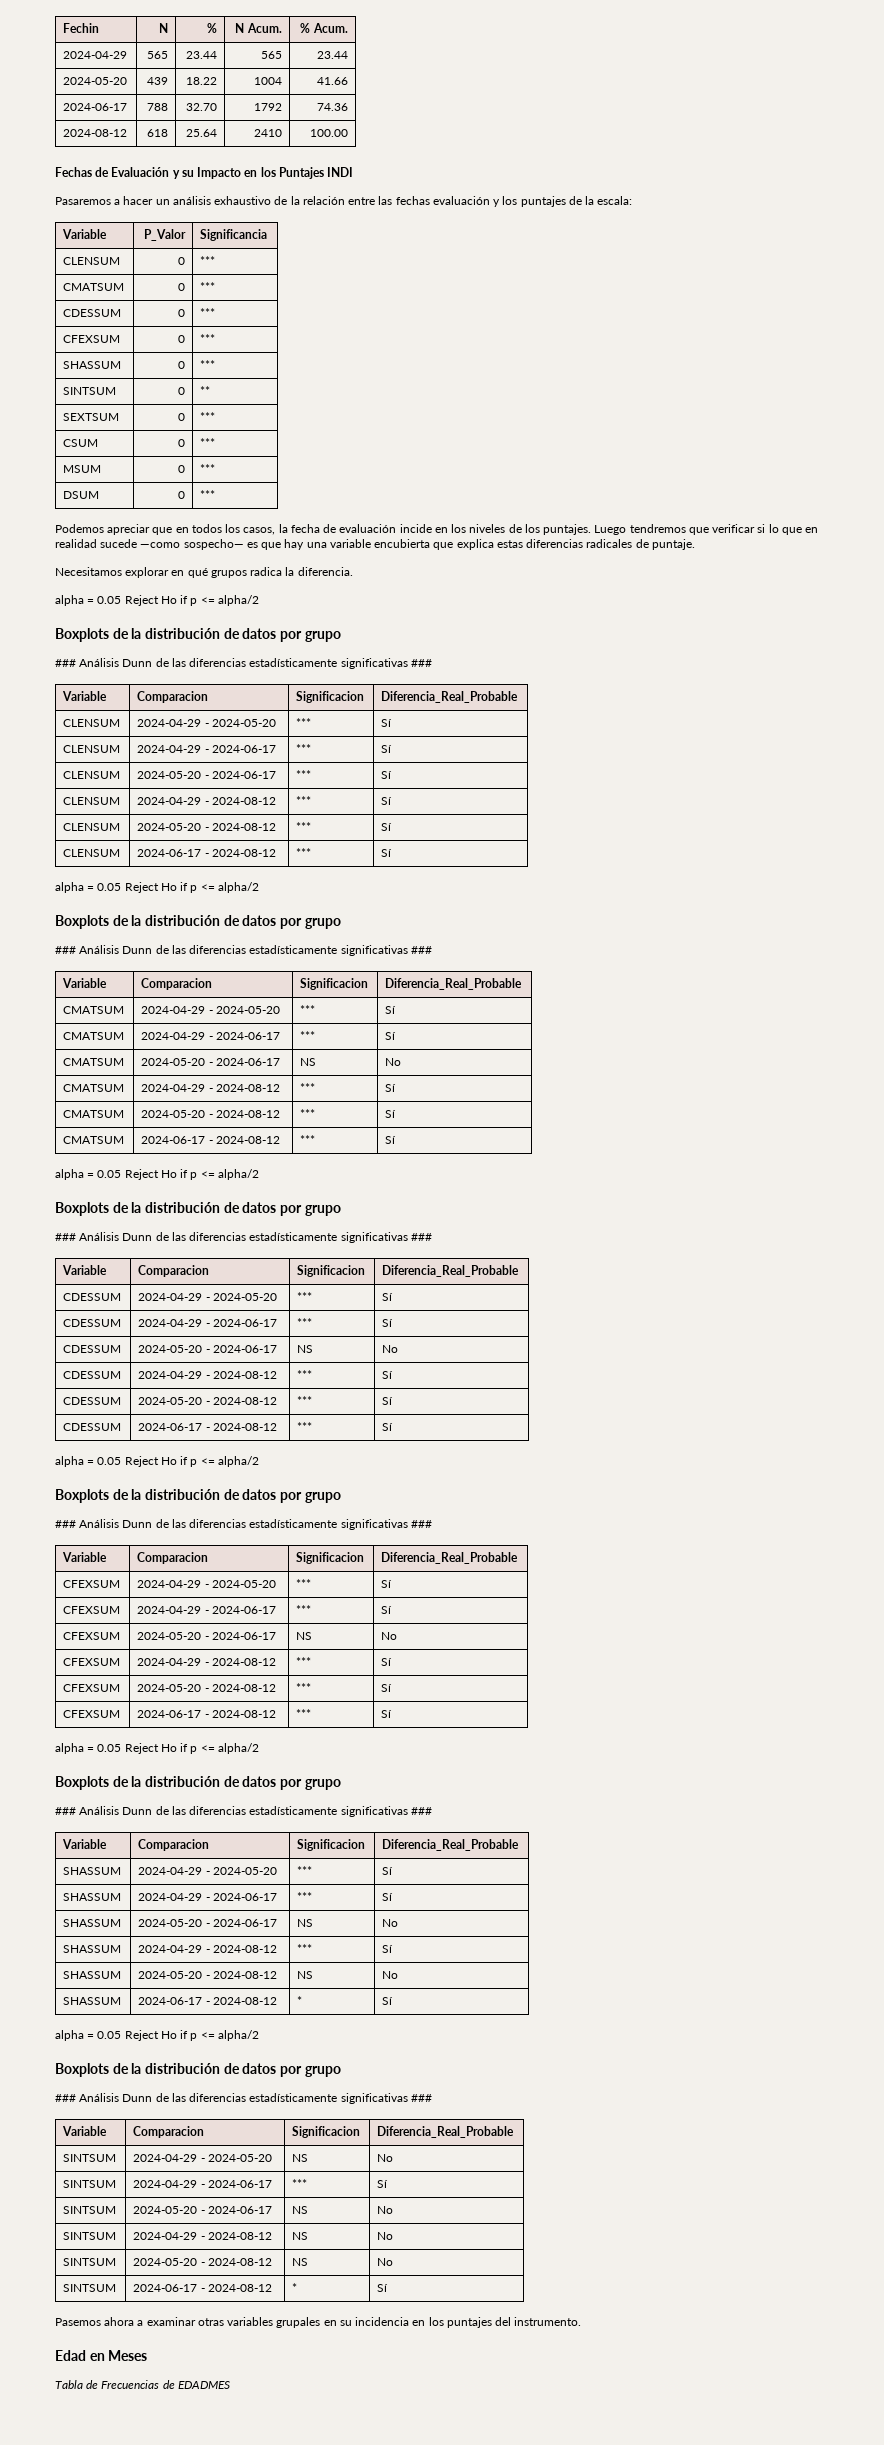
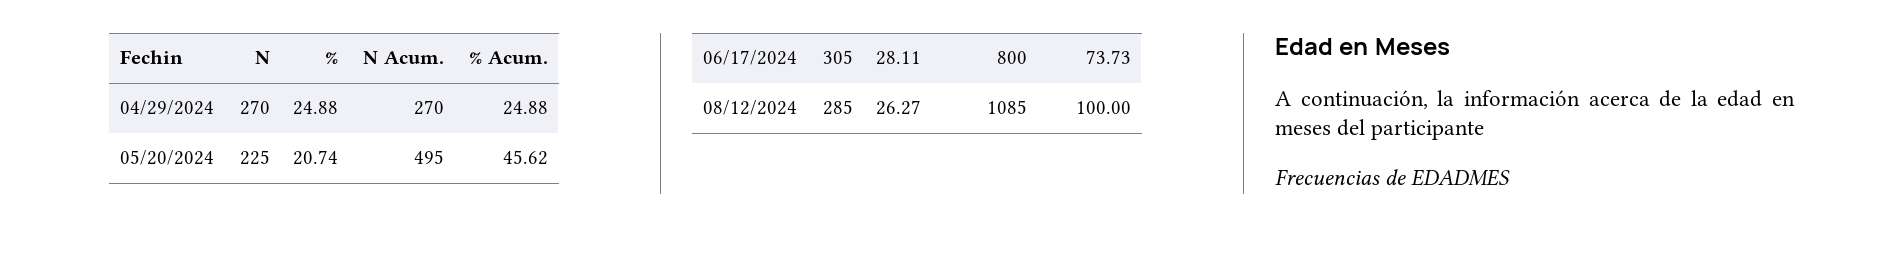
- 2024-04-29 | 565 | 23.44 | 565 | 23.44
- 2024-05-20 | 439 | 18.22 | 1004 | 41.66
- 2024-06-17 | 788 | 32.70 | 1792 | 74.36
- 2024-08-12 | 618 | 25.64 | 2410 | 100.00
- Fechas de Evaluación y su Impacto en los Puntajes INDI
- Pasaremos a hacer un análisis exhaustivo de la relación entre las fechas evaluación y los puntajes de la escala:
- Variable | P_Valor | Significancia
- CLENSUM | 0 | ***
- CMATSUM | 0 | ***
- CDESSUM | 0 | ***
- CFEXSUM | 0 | ***
- SHASSUM | 0 | ***
- SINTSUM | 0 | **
- SEXTSUM | 0 | ***
- CSUM | 0 | ***
- MSUM | 0 | ***
- DSUM | 0 | ***
- Podemos apreciar que en todos los casos, la fecha de evaluación incide en los niveles de los puntajes. Luego tendremos que verificar si lo que en realidad sucede —como sospecho— es que hay una variable encubierta que explica estas diferencias radicales de puntaje.
- Necesitamos explorar en qué grupos radica la diferencia.
- alpha = 0.05 Reject Ho if p <= alpha/2
- Boxplots de la distribución de datos por grupo
- ### Análisis Dunn de las diferencias estadísticamente significativas ###
- Variable | Comparacion | Significacion | Diferencia_Real_Probable
- CLENSUM | 2024-04-29 - 2024-05-20 | *** | Sí
- CLENSUM | 2024-04-29 - 2024-06-17 | *** | Sí
- CLENSUM | 2024-05-20 - 2024-06-17 | *** | Sí
- CLENSUM | 2024-04-29 - 2024-08-12 | *** | Sí
- CLENSUM | 2024-05-20 - 2024-08-12 | *** | Sí
- CLENSUM | 2024-06-17 - 2024-08-12 | *** | Sí
- alpha = 0.05 Reject Ho if p <= alpha/2
- Boxplots de la distribución de datos por grupo
- ### Análisis Dunn de las diferencias estadísticamente significativas ###
- Variable | Comparacion | Significacion | Diferencia_Real_Probable
- CMATSUM | 2024-04-29 - 2024-05-20 | *** | Sí
- CMATSUM | 2024-04-29 - 2024-06-17 | *** | Sí
- CMATSUM | 2024-05-20 - 2024-06-17 | NS | No
- CMATSUM | 2024-04-29 - 2024-08-12 | *** | Sí
- CMATSUM | 2024-05-20 - 2024-08-12 | *** | Sí
- CMATSUM | 2024-06-17 - 2024-08-12 | *** | Sí
- alpha = 0.05 Reject Ho if p <= alpha/2
- Boxplots de la distribución de datos por grupo
- ### Análisis Dunn de las diferencias estadísticamente significativas ###
- Variable | Comparacion | Significacion | Diferencia_Real_Probable
- CDESSUM | 2024-04-29 - 2024-05-20 | *** | Sí
- CDESSUM | 2024-04-29 - 2024-06-17 | *** | Sí
- CDESSUM | 2024-05-20 - 2024-06-17 | NS | No
- CDESSUM | 2024-04-29 - 2024-08-12 | *** | Sí
- CDESSUM | 2024-05-20 - 2024-08-12 | *** | Sí
- CDESSUM | 2024-06-17 - 2024-08-12 | *** | Sí
- alpha = 0.05 Reject Ho if p <= alpha/2
- Boxplots de la distribución de datos por grupo
- ### Análisis Dunn de las diferencias estadísticamente significativas ###
- Variable | Comparacion | Significacion | Diferencia_Real_Probable
- CFEXSUM | 2024-04-29 - 2024-05-20 | *** | Sí
- CFEXSUM | 2024-04-29 - 2024-06-17 | *** | Sí
- CFEXSUM | 2024-05-20 - 2024-06-17 | NS | No
- CFEXSUM | 2024-04-29 - 2024-08-12 | *** | Sí
- CFEXSUM | 2024-05-20 - 2024-08-12 | *** | Sí
- CFEXSUM | 2024-06-17 - 2024-08-12 | *** | Sí
- alpha = 0.05 Reject Ho if p <= alpha/2
- Boxplots de la distribución de datos por grupo
- ### Análisis Dunn de las diferencias estadísticamente significativas ###
- Variable | Comparacion | Significacion | Diferencia_Real_Probable
- SHASSUM | 2024-04-29 - 2024-05-20 | *** | Sí
- SHASSUM | 2024-04-29 - 2024-06-17 | *** | Sí
- SHASSUM | 2024-05-20 - 2024-06-17 | NS | No
- SHASSUM | 2024-04-29 - 2024-08-12 | *** | Sí
- SHASSUM | 2024-05-20 - 2024-08-12 | NS | No
- SHASSUM | 2024-06-17 - 2024-08-12 | * | Sí
- alpha = 0.05 Reject Ho if p <= alpha/2
- Boxplots de la distribución de datos por grupo
- ### Análisis Dunn de las diferencias estadísticamente significativas ###
- Variable | Comparacion | Significacion | Diferencia_Real_Probable
- SINTSUM | 2024-04-29 - 2024-05-20 | NS | No
- SINTSUM | 2024-04-29 - 2024-06-17 | *** | Sí
- SINTSUM | 2024-05-20 - 2024-06-17 | NS | No
- SINTSUM | 2024-04-29 - 2024-08-12 | NS | No
- SINTSUM | 2024-05-20 - 2024-08-12 | NS | No
- SINTSUM | 2024-06-17 - 2024-08-12 | * | Sí
- Pasemos ahora a examinar otras variables grupales en su incidencia en los puntajes del instrumento.
+ 04/29/2024 | 270 | 24.88 | 270 | 24.88
+ 05/20/2024 | 225 | 20.74 | 495 | 45.62
+ 06/17/2024 | 305 | 28.11 | 800 | 73.73
+ 08/12/2024 | 285 | 26.27 | 1085 | 100.00
  Edad en Meses
- Tabla de Frecuencias de EDADMES
+ A continuación, la información acerca de la edad en meses del participante
+ Frecuencias de EDADMES

